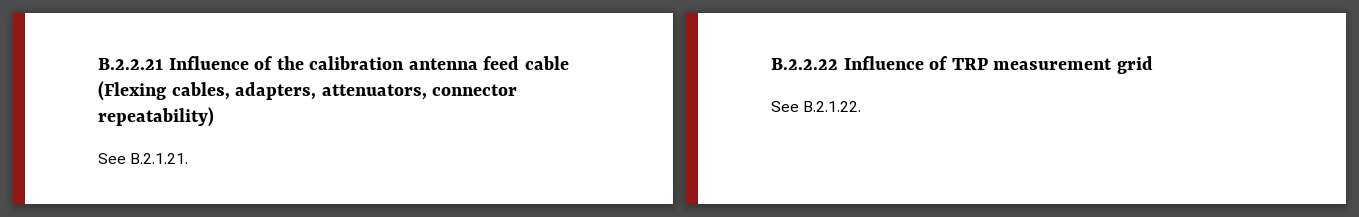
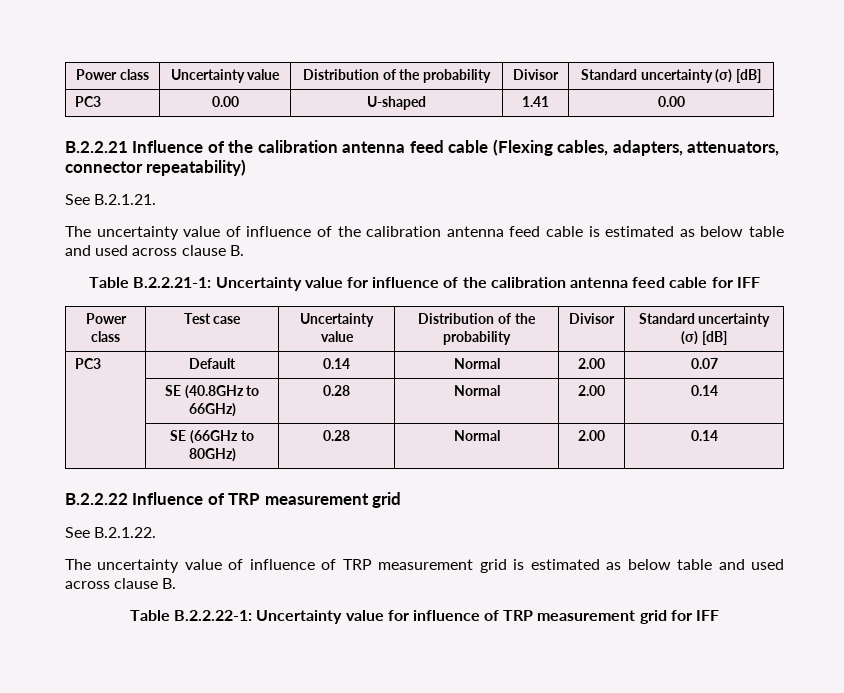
+ Power class | Uncertainty value | Distribution of the probability | Divisor | Standard uncertainty (σ) [dB]
+ PC3 | 0.00 | U-shaped | 1.41 | 0.00
+ The uncertainty value of influence of the calibration antenna feed cable is estimated as below table and used across clause B.
+ Table B.2.2.21-1: Uncertainty value for influence of the calibration antenna feed cable for IFF
+ Power class | Test case | Uncertainty value | Distribution of the probability | Divisor | Standard uncertainty (σ) [dB]
+ PC3 | Default | 0.14 | Normal | 2.00 | 0.07
+ | SE (40.8GHz to 66GHz) | 0.28 | Normal | 2.00 | 0.14
+ | SE (66GHz to 80GHz) | 0.28 | Normal | 2.00 | 0.14
+ The uncertainty value of influence of TRP measurement grid is estimated as below table and used across clause B.
+ Table B.2.2.22-1: Uncertainty value for influence of TRP measurement grid for IFF

